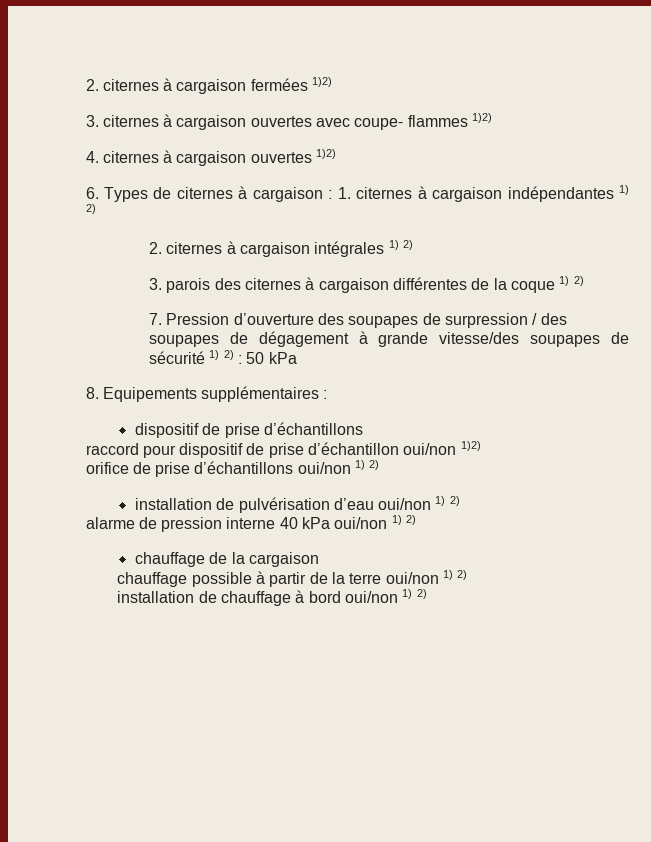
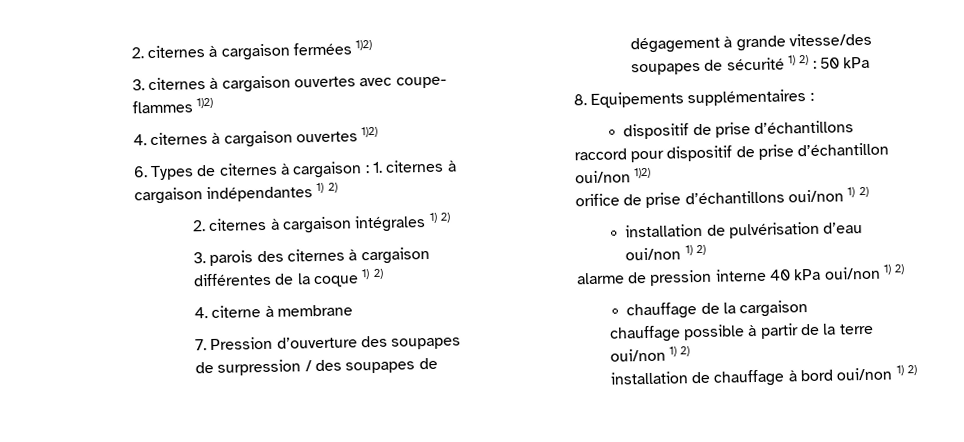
+ 4. citerne à membrane

